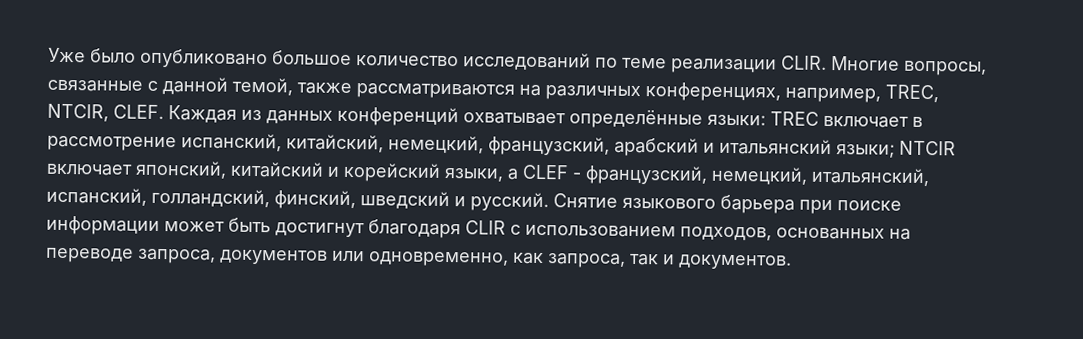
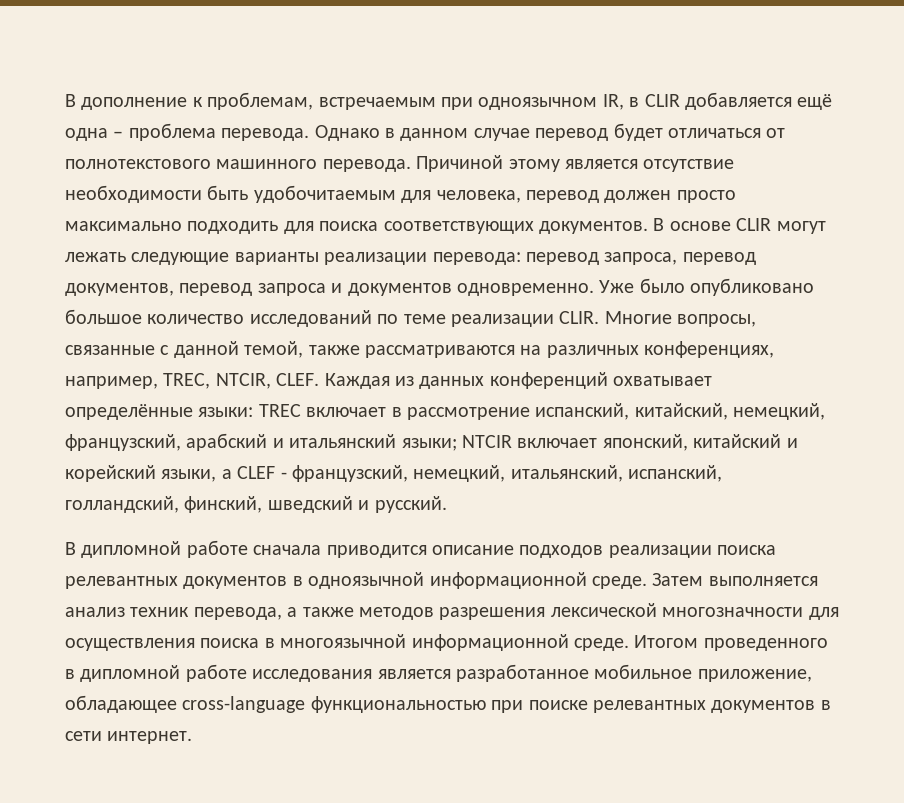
+ В дополнение к проблемам, встречаемым при одноязычном IR, в CLIR добавляется ещё одна – проблема перевода. Однако в данном случае перевод будет отличаться от полнотекстового машинного перевода. Причиной этому является отсутствие необходимости быть удобочитаемым для человека, перевод должен просто максимально подходить для поиска соответствующих документов. В основе CLIR могут лежать следующие варианты реализации перевода: перевод запроса, перевод документов, перевод запроса и документов одновременно.
- Каждая из данных конференций охватывает определённые языки: TREC включает в рассмотрение испанский, китайский, немецкий, французский, арабский и итальянский языки; NTCIR включает японский, китайский и корейский языки, а CLEF - французский, немецкий, итальянский, испанский, голландский, финский, шведский и русский. Снятие языкового барьера при поиске информации может быть достигнут благодаря CLIR с использованием подходов, основанных на переводе запроса, документов или одновременно, как запроса, так и документов.
+ Каждая из данных конференций охватывает определённые языки: TREC включает в рассмотрение испанский, китайский, немецкий, французский, арабский и итальянский языки; NTCIR включает японский, китайский и корейский языки, а CLEF - французский, немецкий, итальянский, испанский, голландский, финский, шведский и русский.
+ В дипломной работе сначала приводится описание подходов реализации поиска релевантных документов в одноязычной информационной среде. Затем выполняется анализ техник перевода, а также методов разрешения лексической многозначности для осуществления поиска в многоязычной информационной среде. Итогом проведенного в дипломной работе исследования является разработанное мобильное приложение, обладающее cross-language функциональностью при поиске релевантных документов в сети интернет.

